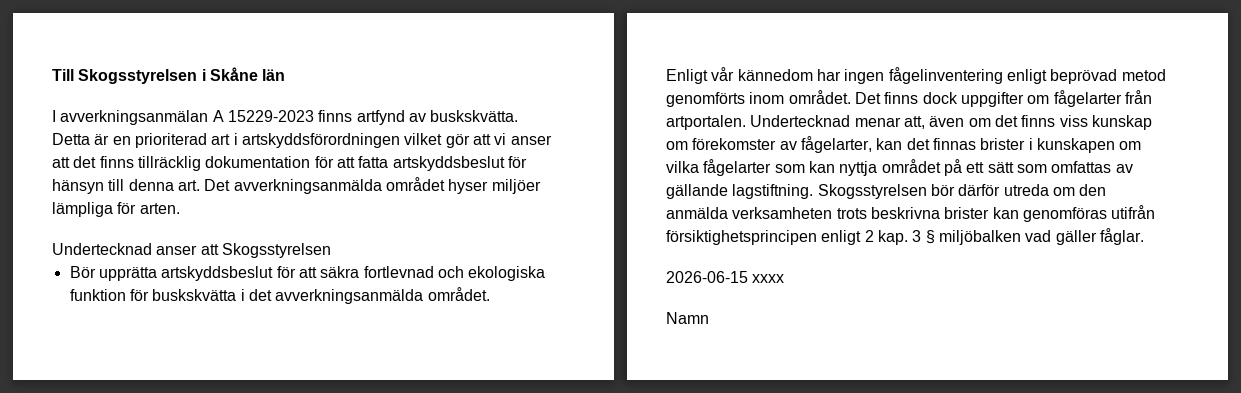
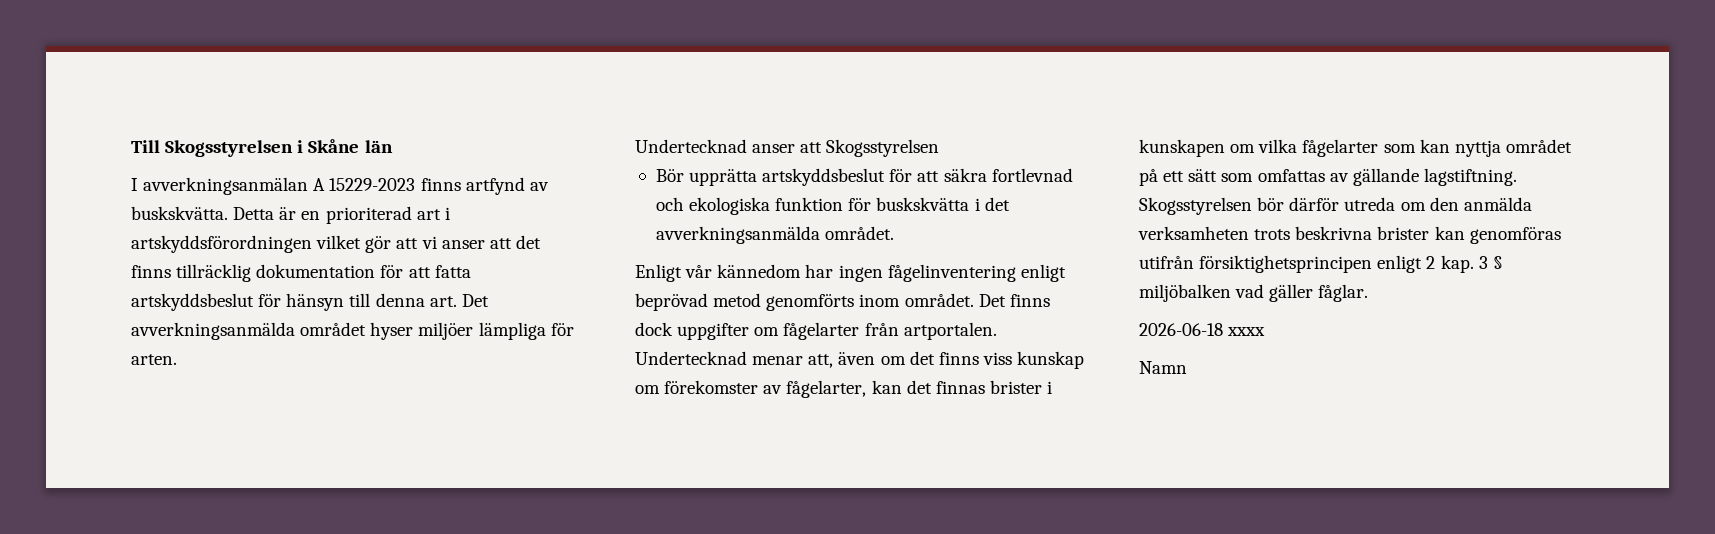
- 2026-06-15 xxxx
+ 2026-06-18 xxxx

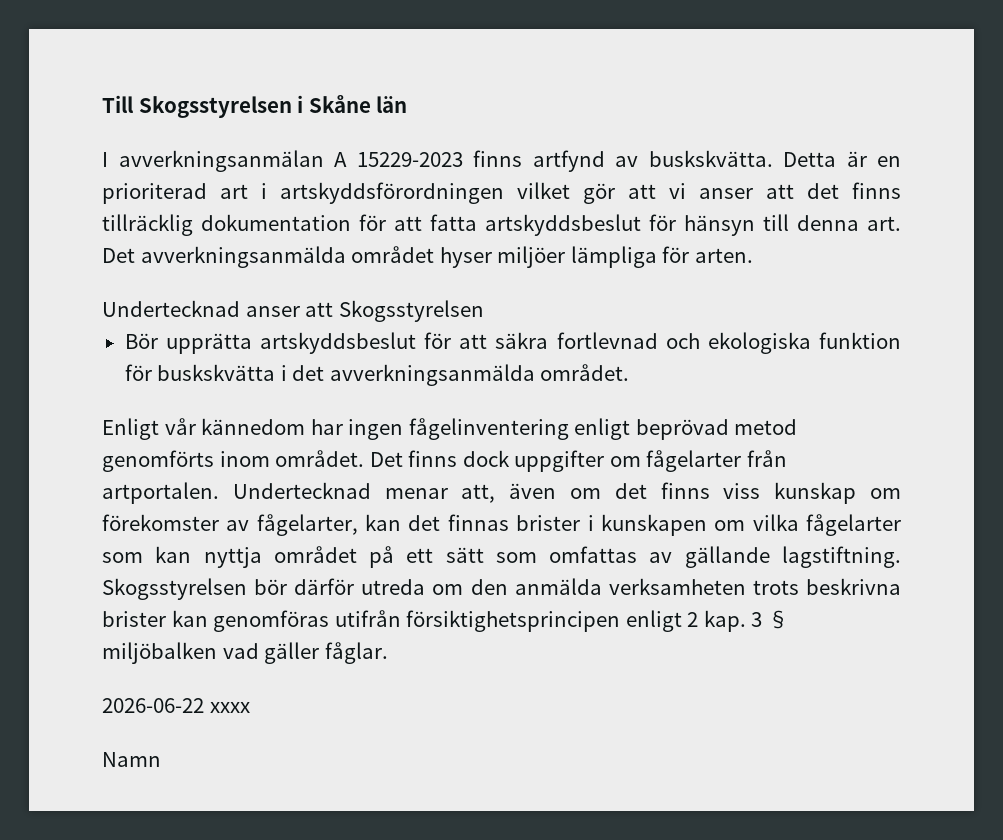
- 2026-06-18 xxxx
+ 2026-06-22 xxxx

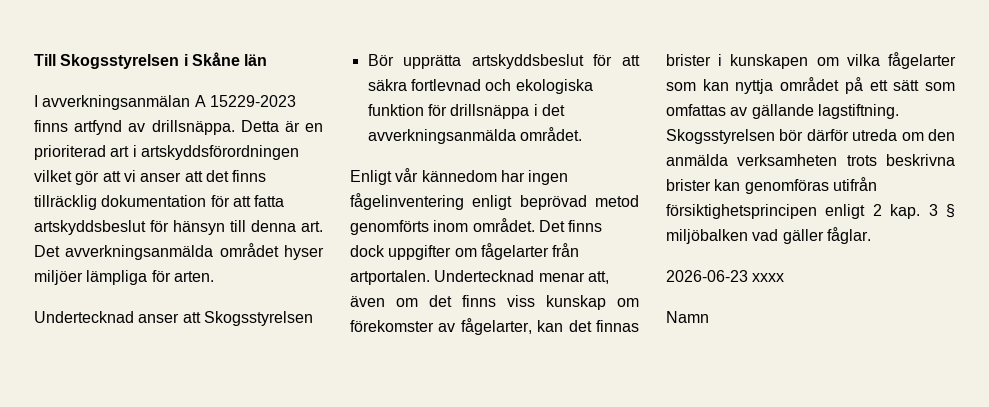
- I avverkningsanmälan A 15229-2023 finns artfynd av buskskvätta.
+ I avverkningsanmälan A 15229-2023 finns artfynd av drillsnäppa.
- Bör upprätta artskyddsbeslut för att säkra fortlevnad och ekologiska funktion för buskskvätta i det avverkningsanmälda området.
+ Bör upprätta artskyddsbeslut för att säkra fortlevnad och ekologiska funktion för drillsnäppa i det avverkningsanmälda området.
- 2026-06-22 xxxx
+ 2026-06-23 xxxx

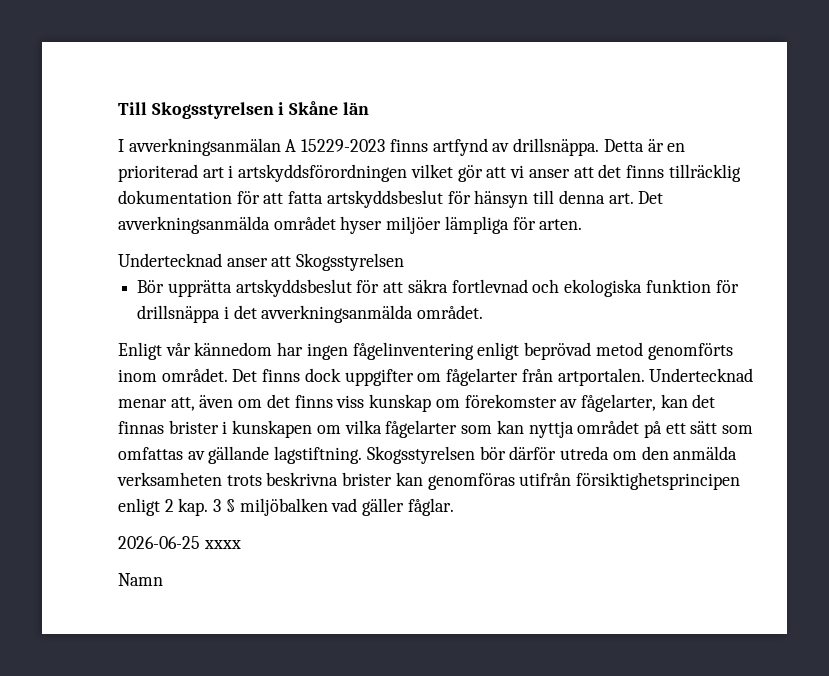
- 2026-06-23 xxxx
+ 2026-06-25 xxxx

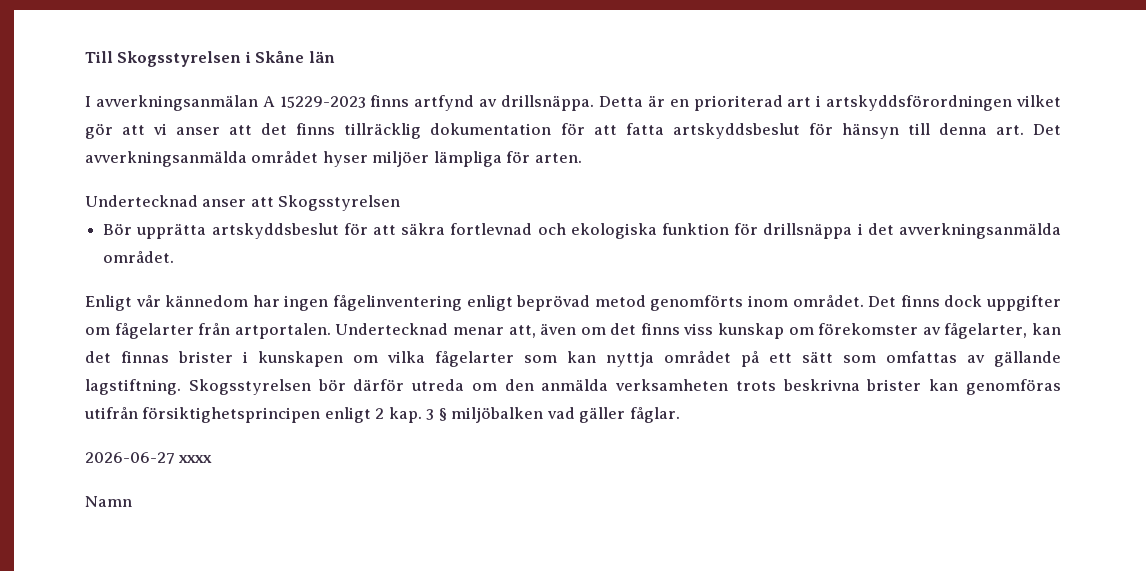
- 2026-06-25 xxxx
+ 2026-06-27 xxxx

